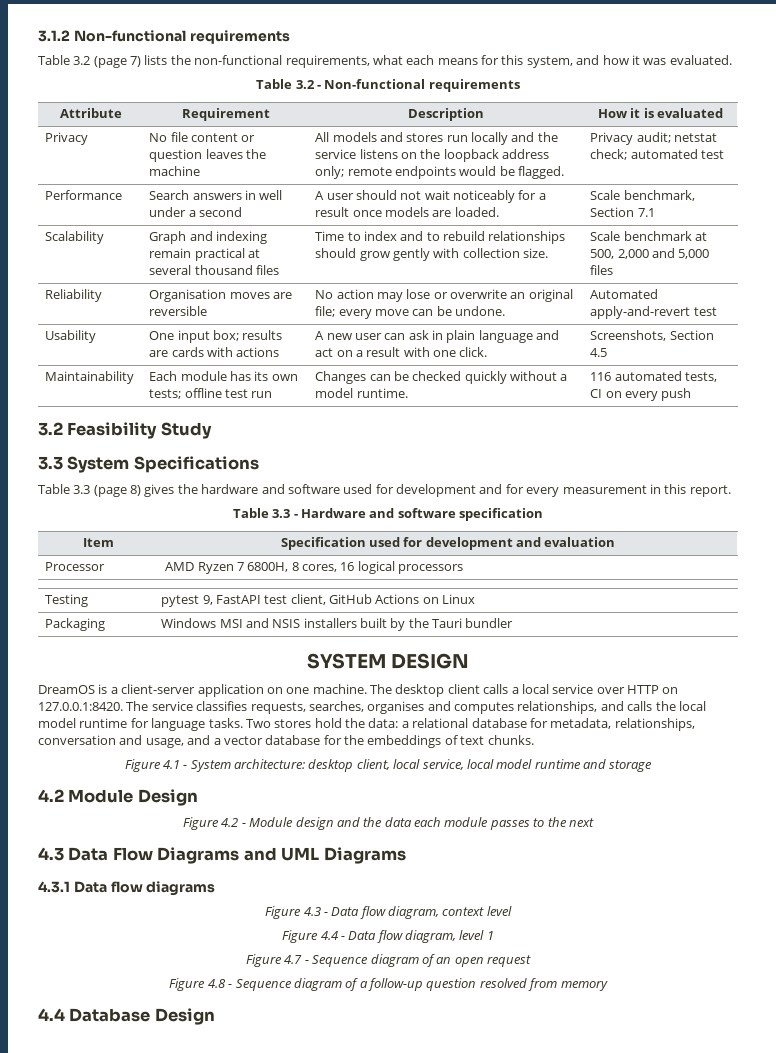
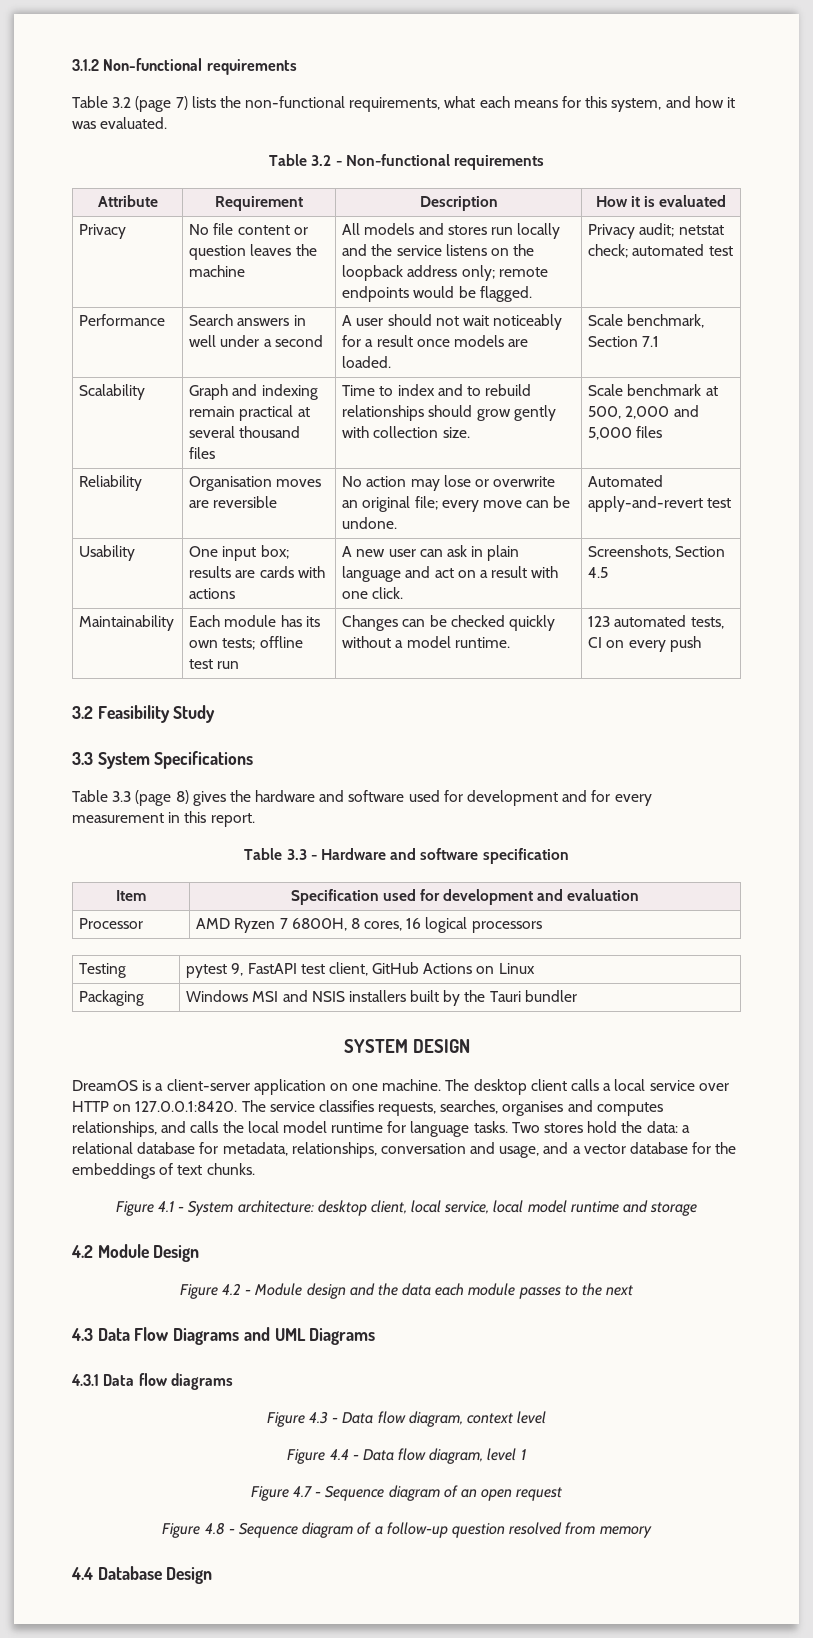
- Maintainability | Each module has its own tests; offline test run | Changes can be checked quickly without a model runtime. | 116 automated tests, CI on every push
+ Maintainability | Each module has its own tests; offline test run | Changes can be checked quickly without a model runtime. | 123 automated tests, CI on every push

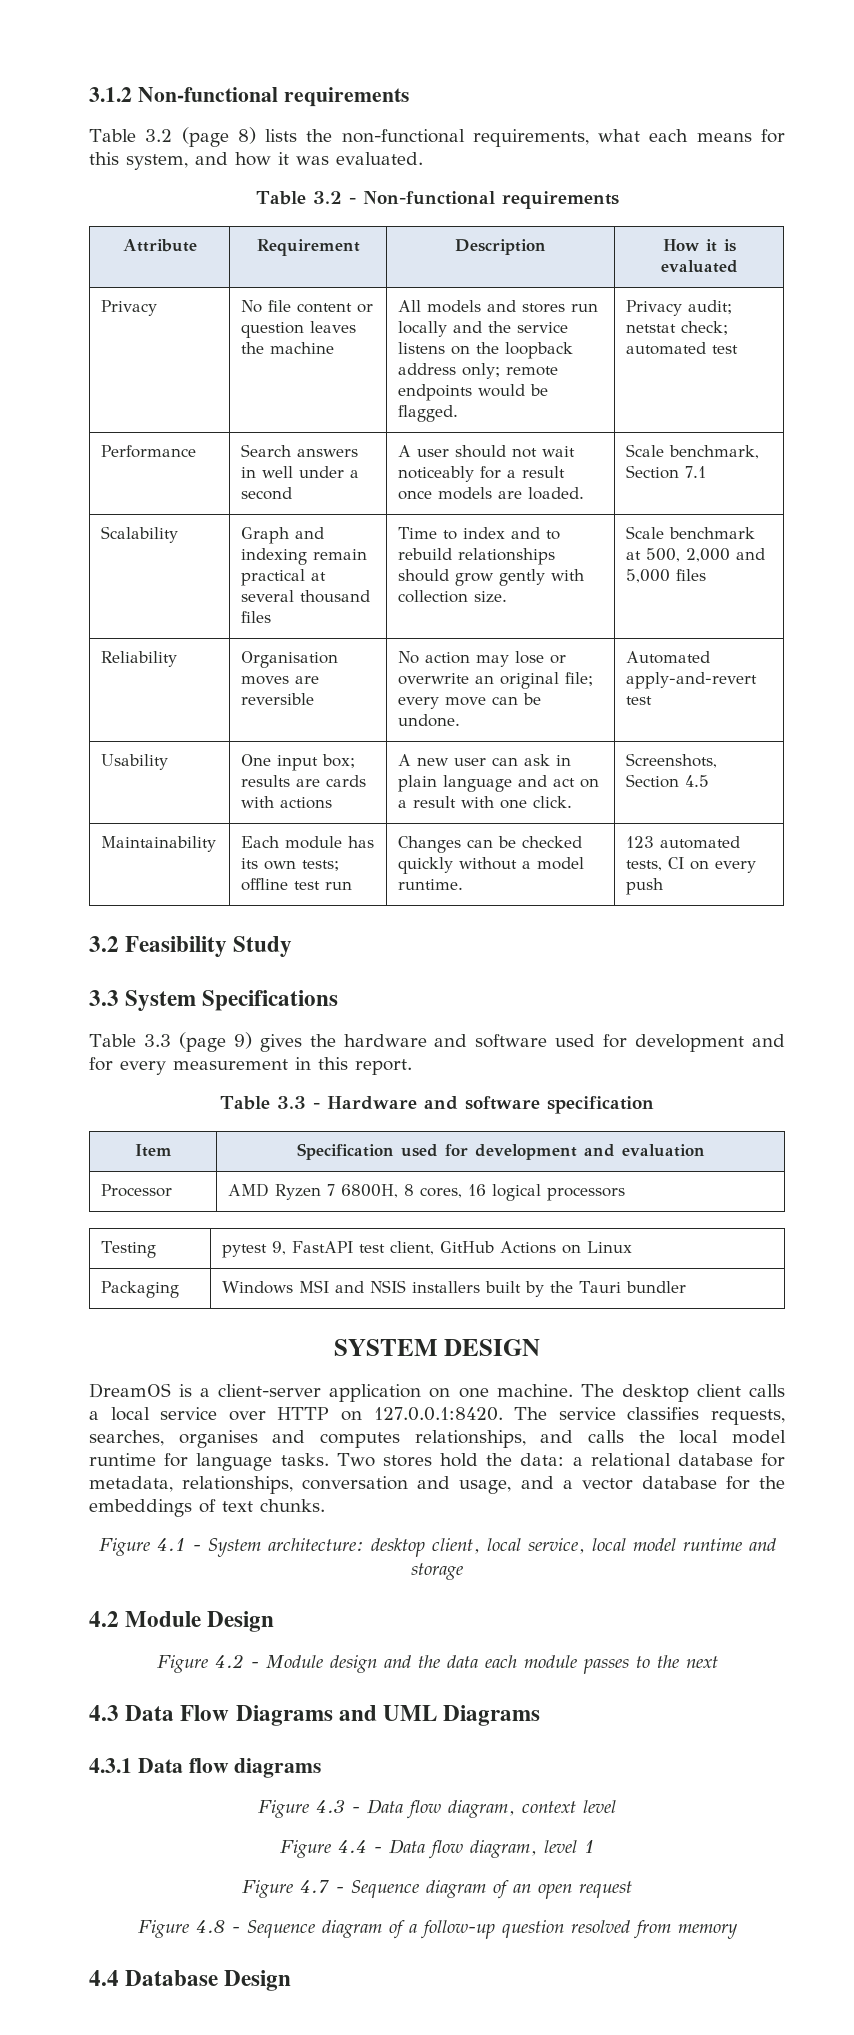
- Table 3.2 (page 7) lists the non-functional requirements, what each means for this system, and how it was evaluated.
+ Table 3.2 (page 8) lists the non-functional requirements, what each means for this system, and how it was evaluated.
- Table 3.3 (page 8) gives the hardware and software used for development and for every measurement in this report.
+ Table 3.3 (page 9) gives the hardware and software used for development and for every measurement in this report.

